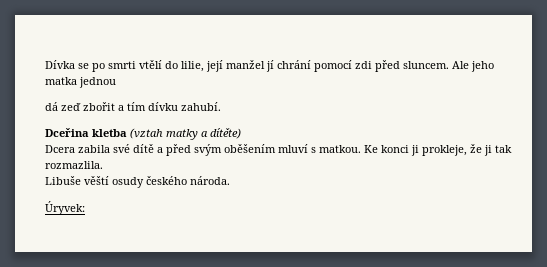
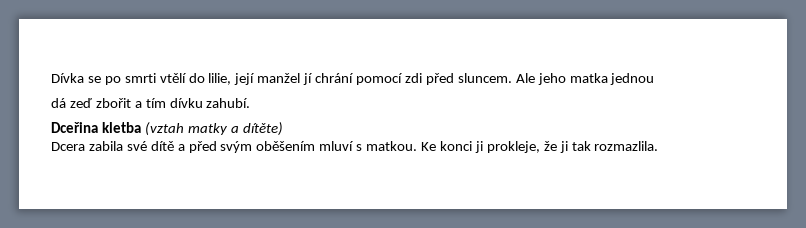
- Libuše věští osudy českého národa.
- Úryvek:

